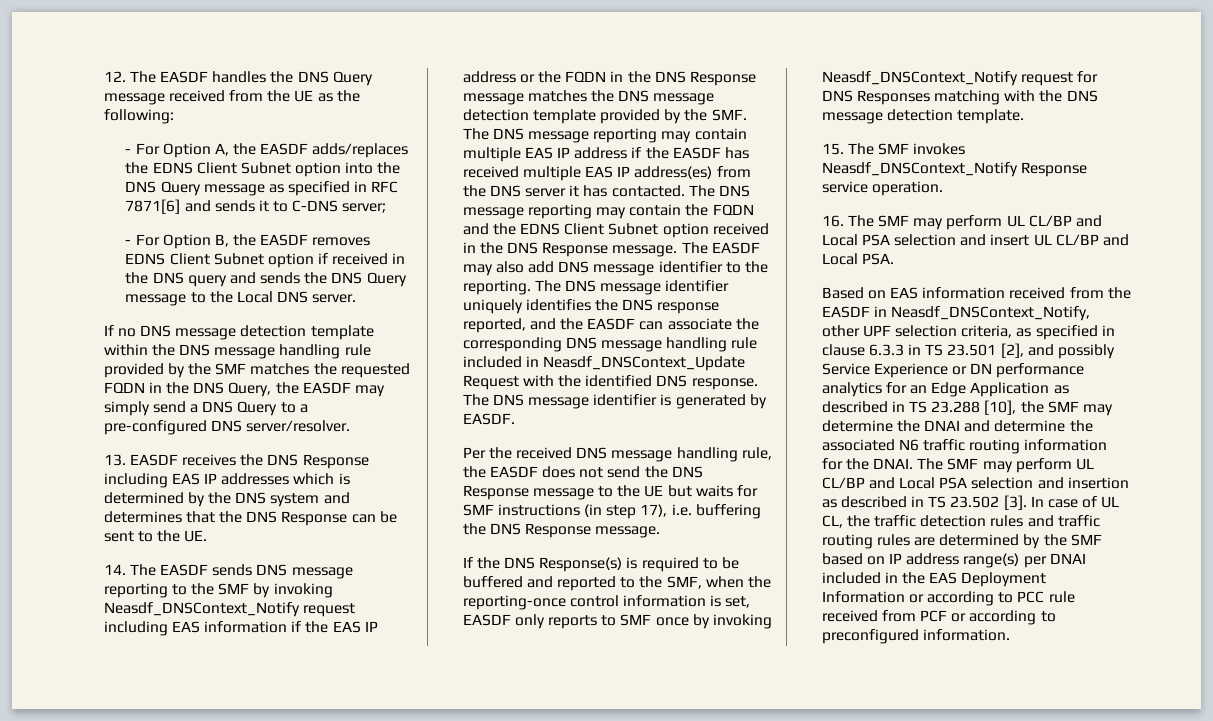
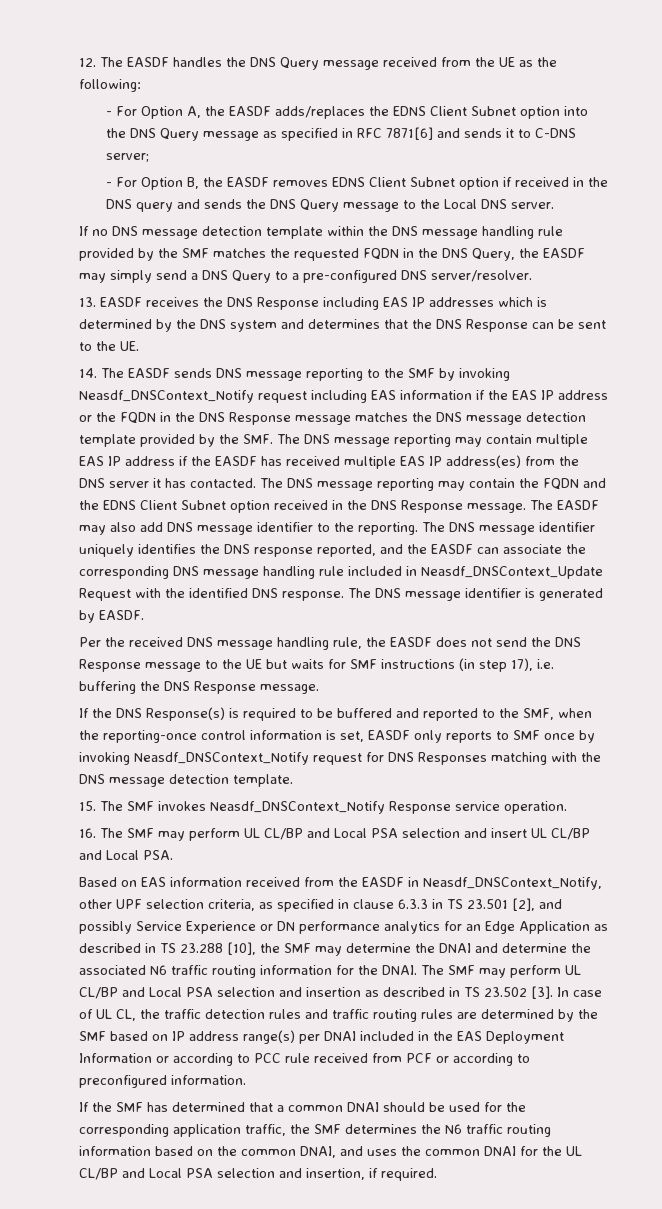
+ If the SMF has determined that a common DNAI should be used for the corresponding application traffic, the SMF determines the N6 traffic routing information based on the common DNAI, and uses the common DNAI for the UL CL/BP and Local PSA selection and insertion, if required.

